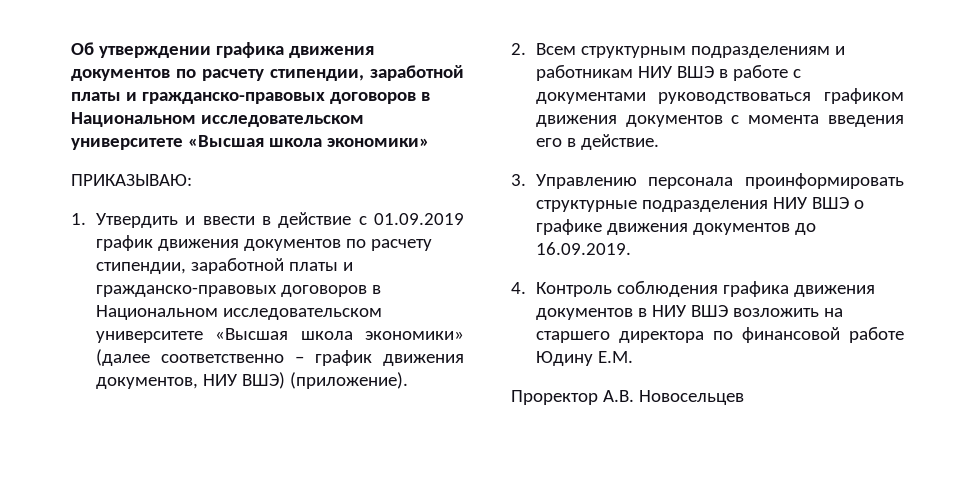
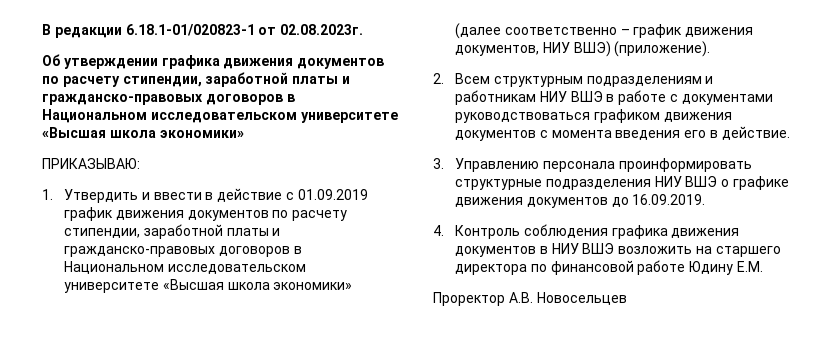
+ В редакции 6.18.1-01/020823-1 от 02.08.2023г.

